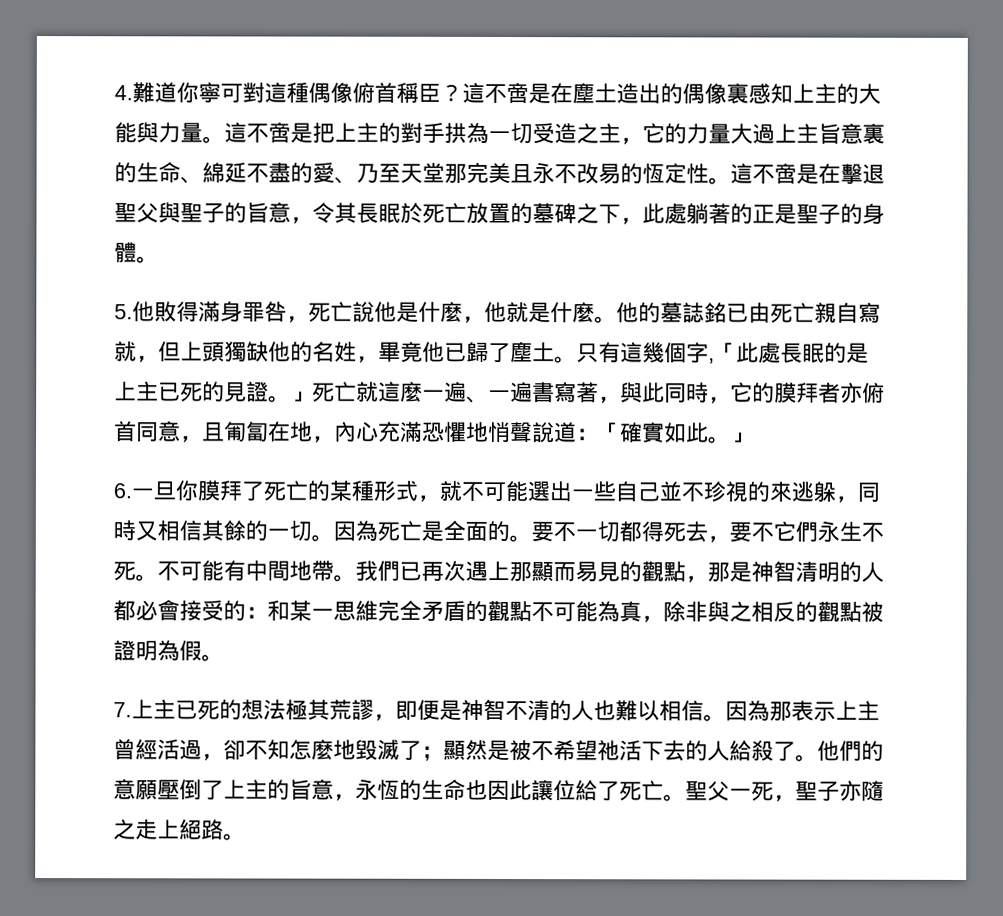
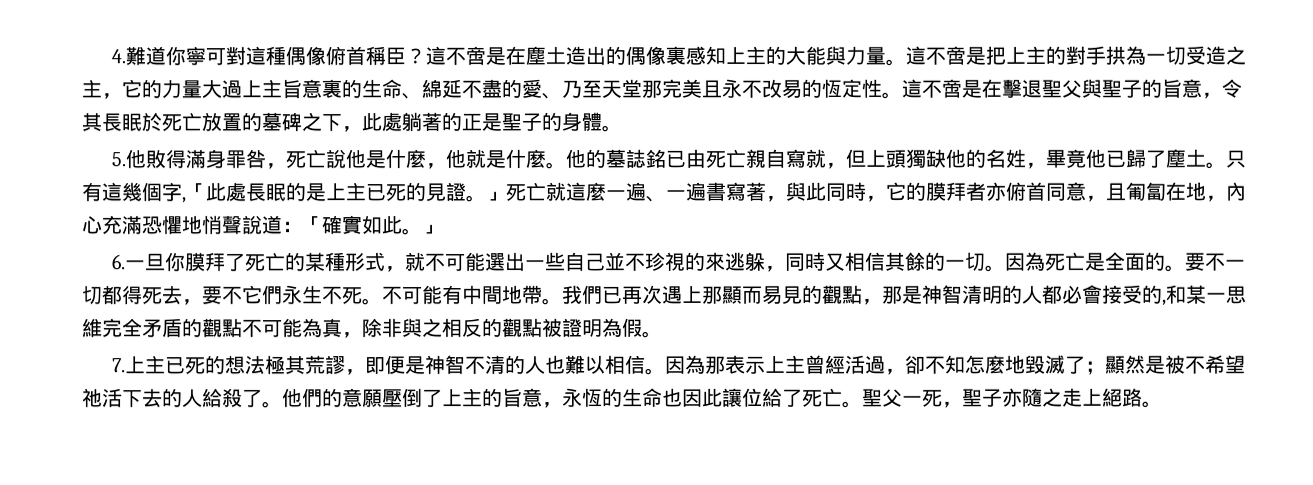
- 我們已再次遇上那顯而易見的觀點，那是神智清明的人都必會接受的：和某一思維完全矛盾的觀點不可能為真，除非與之相反的觀點被證明為假。
+ 我們已再次遇上那顯而易見的觀點，那是神智清明的人都必會接受的,和某一思維完全矛盾的觀點不可能為真，除非與之相反的觀點被證明為假。

